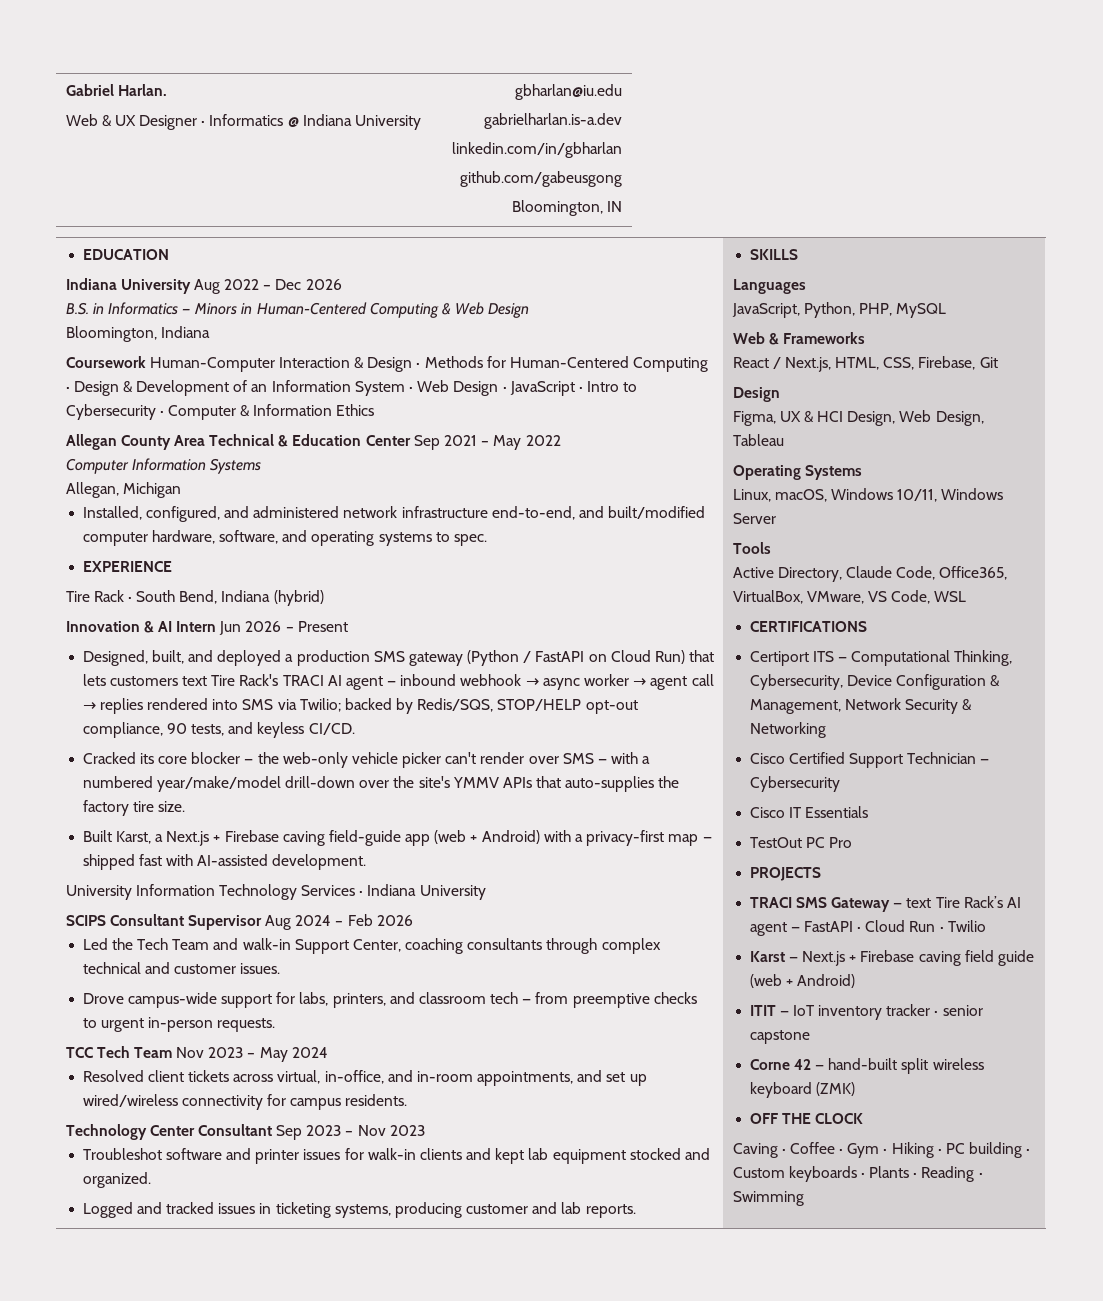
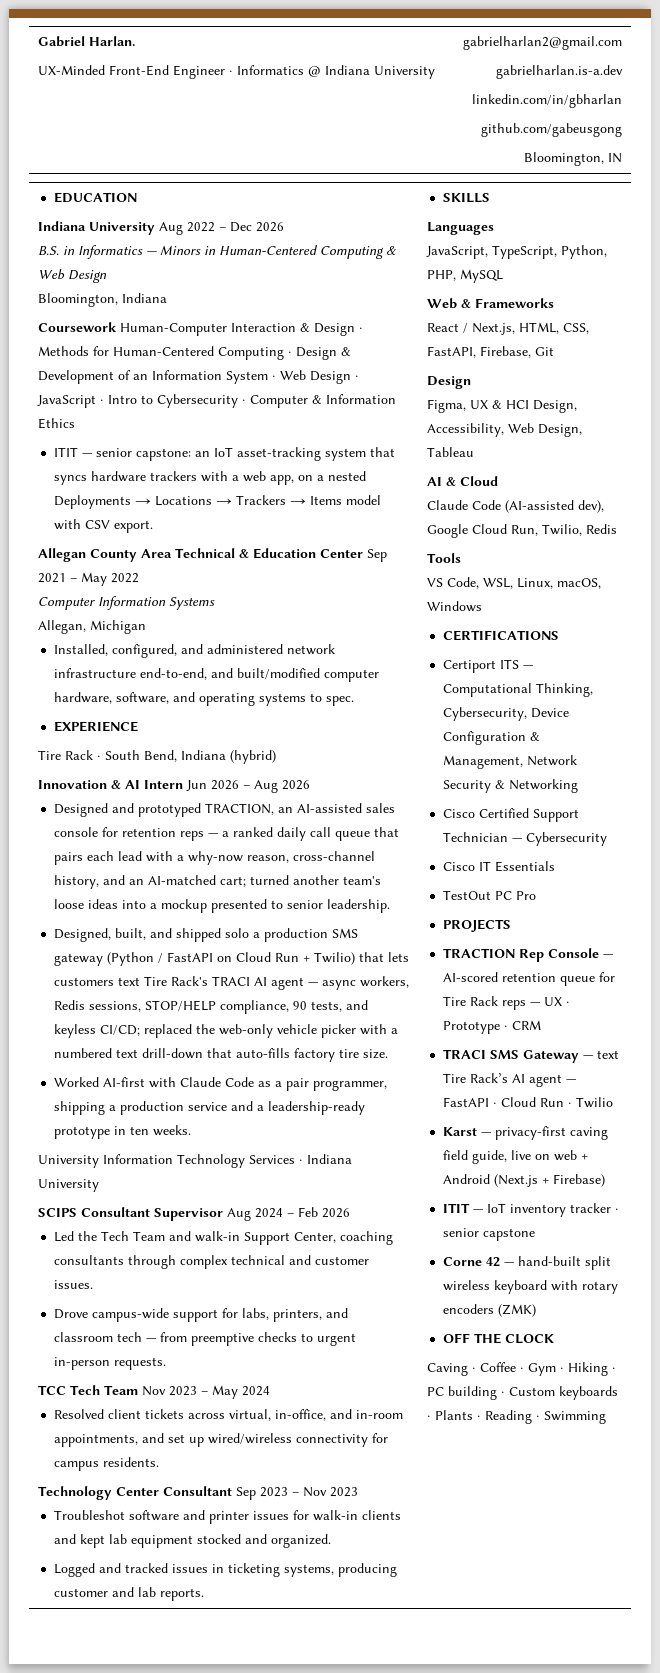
  Gabriel Harlan.
- Web & UX Designer · Informatics @ Indiana University | gbharlan@iu.edu
+ UX-Minded Front-End Engineer · Informatics @ Indiana University | gabrielharlan2@gmail.com
+ ITIT — senior capstone: an IoT asset-tracking system that syncs hardware trackers with a web app, on a nested Deployments → Locations → Trackers → Items model with CSV export.
- Innovation & AI Intern Jun 2026 – Present
+ Innovation & AI Intern Jun 2026 – Aug 2026
+ Designed and prototyped TRACTION, an AI-assisted sales console for retention reps — a ranked daily call queue that pairs each lead with a why-now reason, cross-channel history, and an AI-matched cart; turned another team's loose ideas into a mockup presented to senior leadership.
- Designed, built, and deployed a production SMS gateway (Python / FastAPI on Cloud Run) that lets customers text Tire Rack's TRACI AI agent — inbound webhook → async worker → agent call → replies rendered into SMS via Twilio; backed by Redis/SQS, STOP/HELP opt-out compliance, 90 tests, and keyless CI/CD.
- Cracked its core blocker — the web-only vehicle picker can't render over SMS — with a numbered year/make/model drill-down over the site's YMMV APIs that auto-supplies the factory tire size.
- Built Karst, a Next.js + Firebase caving field-guide app (web + Android) with a privacy-first map — shipped fast with AI-assisted development.
+ Designed, built, and shipped solo a production SMS gateway (Python / FastAPI on Cloud Run + Twilio) that lets customers text Tire Rack's TRACI AI agent — async workers, Redis sessions, STOP/HELP compliance, 90 tests, and keyless CI/CD; replaced the web-only vehicle picker with a numbered text drill-down that auto-fills factory tire size.
+ Worked AI-first with Claude Code as a pair programmer, shipping a production service and a leadership-ready prototype in ten weeks.
- JavaScript, Python, PHP, MySQL
+ JavaScript, TypeScript, Python, PHP, MySQL
- React / Next.js, HTML, CSS, Firebase, Git
+ React / Next.js, HTML, CSS, FastAPI, Firebase, Git
- Figma, UX & HCI Design, Web Design, Tableau
+ Figma, UX & HCI Design, Accessibility, Web Design, Tableau
- Operating Systems
- Linux, macOS, Windows 10/11, Windows Server
+ AI & Cloud
+ Claude Code (AI-assisted dev), Google Cloud Run, Twilio, Redis
  Tools
- Active Directory, Claude Code, Office365, VirtualBox, VMware, VS Code, WSL
+ VS Code, WSL, Linux, macOS, Windows
+ TRACTION Rep Console — AI-scored retention queue for Tire Rack reps — UX · Prototype · CRM
- Karst — Next.js + Firebase caving field guide (web + Android)
+ Karst — privacy-first caving field guide, live on web + Android (Next.js + Firebase)
- Corne 42 — hand-built split wireless keyboard (ZMK)
+ Corne 42 — hand-built split wireless keyboard with rotary encoders (ZMK)

